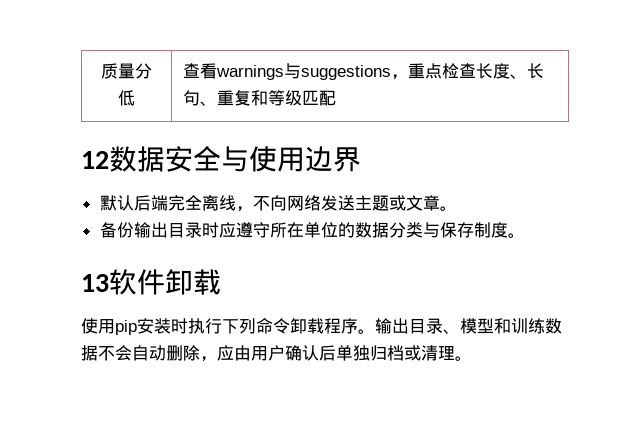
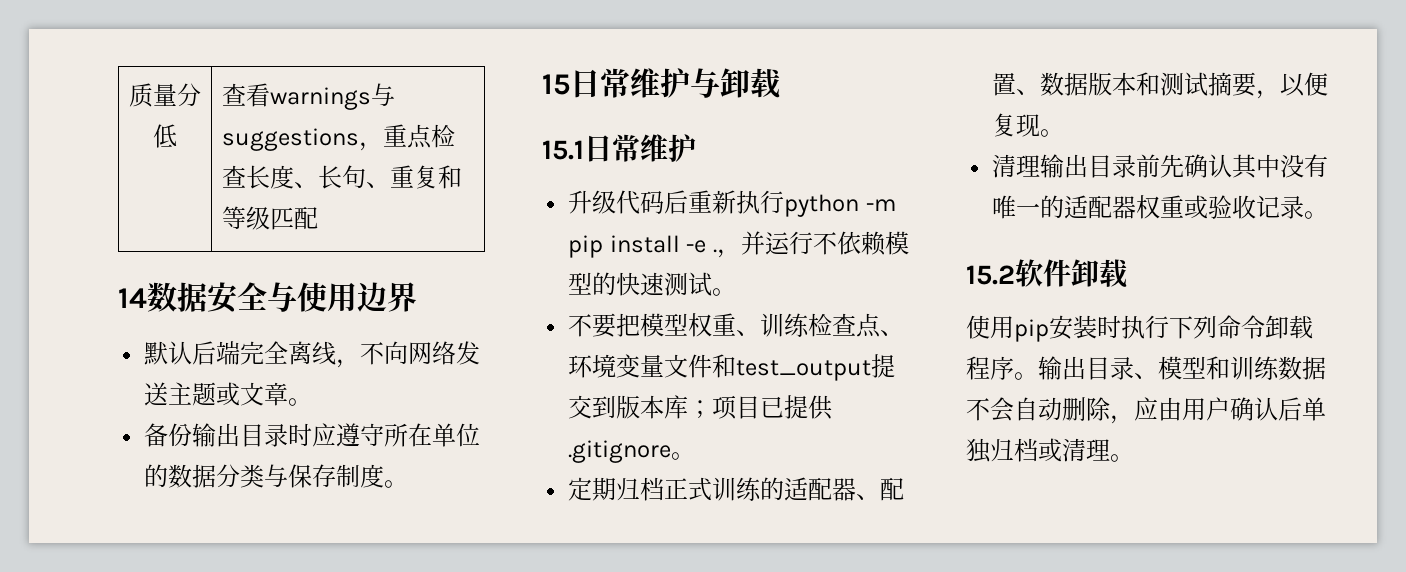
- 12数据安全与使用边界
+ 14数据安全与使用边界
- 13软件卸载
+ 15日常维护与卸载
+ 15.1日常维护
+ 升级代码后重新执行python -m pip install -e .，并运行不依赖模型的快速测试。
+ 不要把模型权重、训练检查点、环境变量文件和test_output提交到版本库；项目已提供.gitignore。
+ 定期归档正式训练的适配器、配置、数据版本和测试摘要，以便复现。
+ 清理输出目录前先确认其中没有唯一的适配器权重或验收记录。
+ 15.2软件卸载

